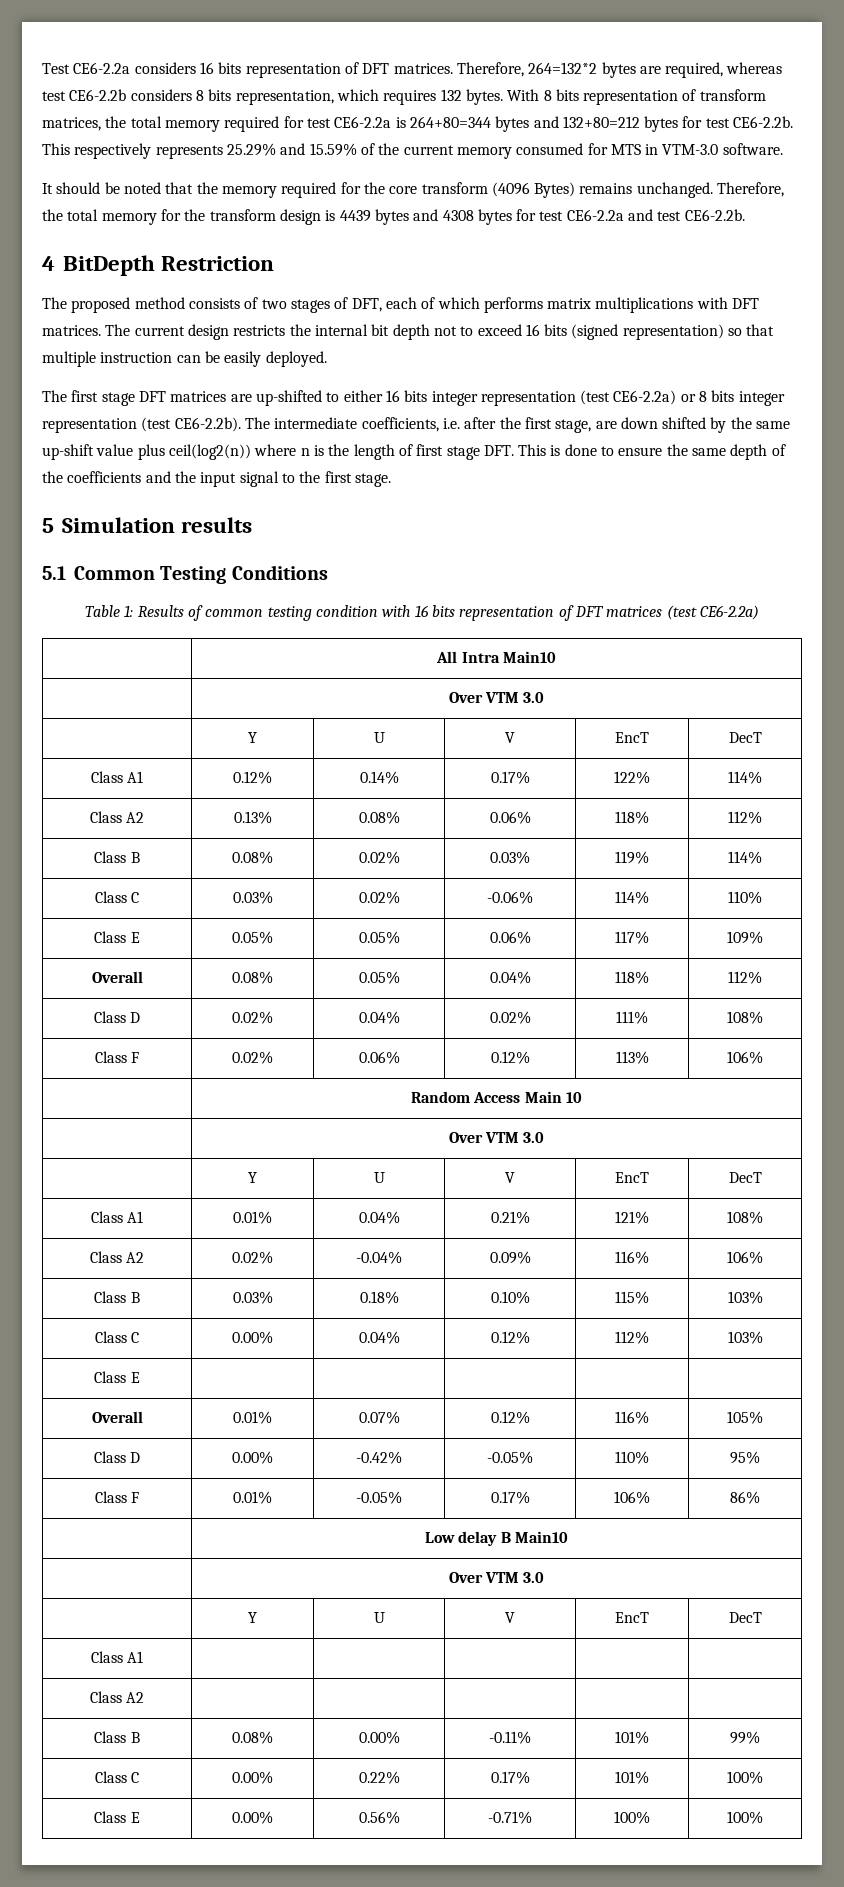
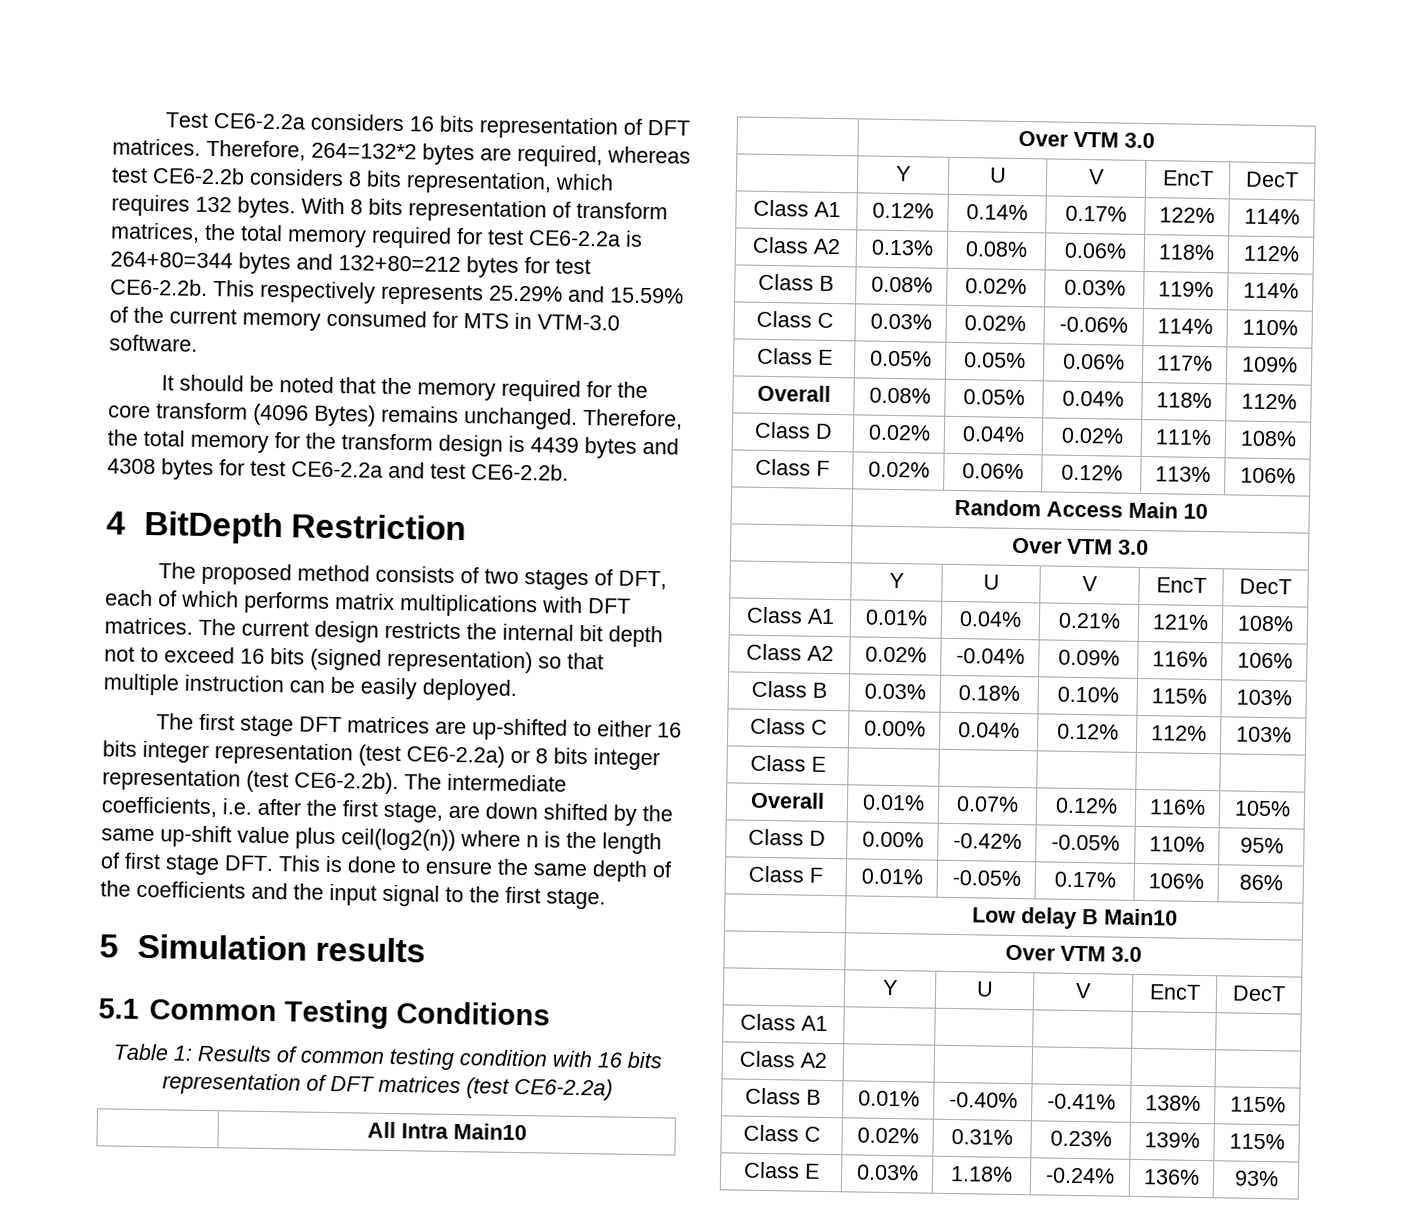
- Class B | 0.08% | 0.00% | -0.11% | 101% | 99%
- Class C | 0.00% | 0.22% | 0.17% | 101% | 100%
- Class E | 0.00% | 0.56% | -0.71% | 100% | 100%
+ Class B | 0.01% | -0.40% | -0.41% | 138% | 115%
+ Class C | 0.02% | 0.31% | 0.23% | 139% | 115%
+ Class E | 0.03% | 1.18% | -0.24% | 136% | 93%

